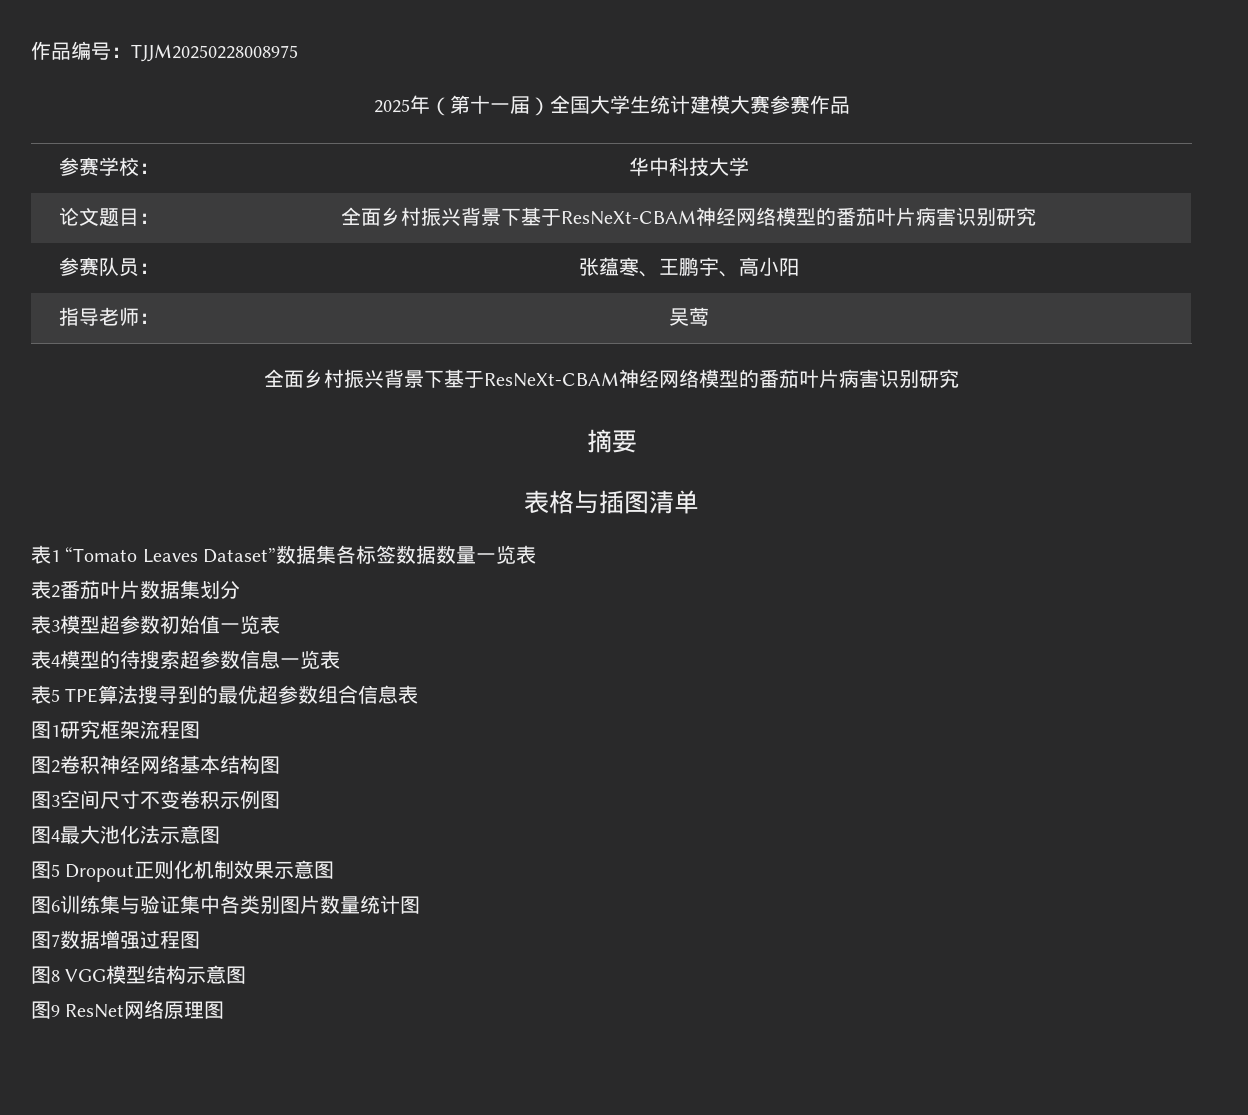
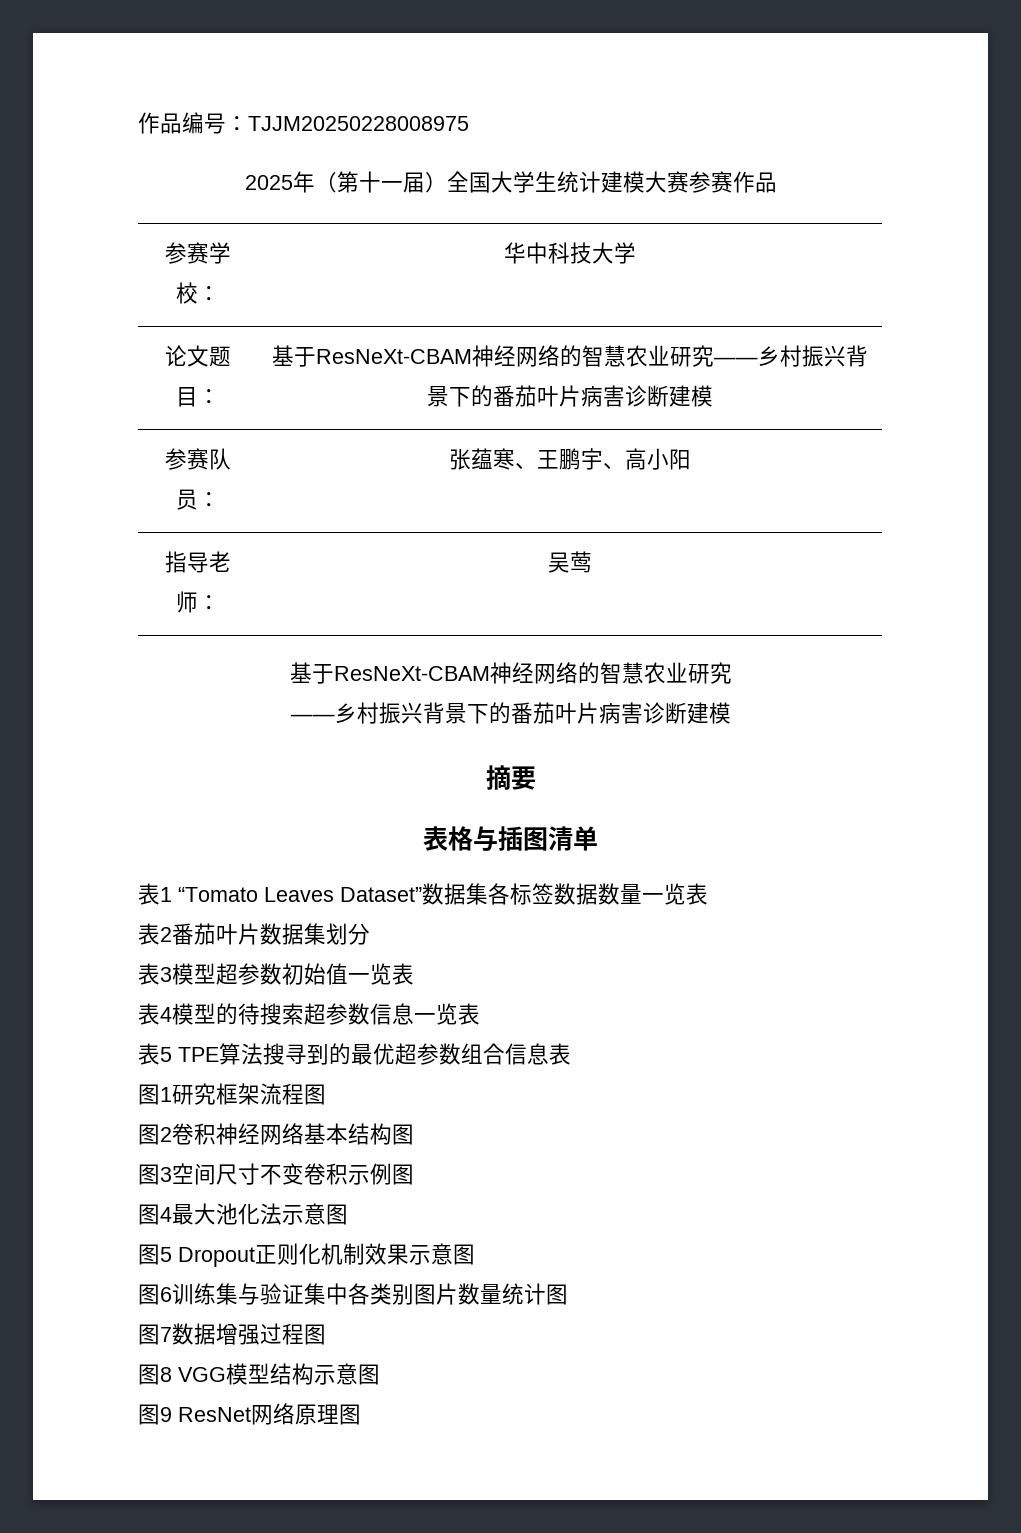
- 论文题目： | 全面乡村振兴背景下基于ResNeXt-CBAM神经网络模型的番茄叶片病害识别研究
+ 论文题目： | 基于ResNeXt-CBAM神经网络的智慧农业研究——乡村振兴背景下的番茄叶片病害诊断建模
  指导老师： | 吴莺
- 全面乡村振兴背景下基于ResNeXt-CBAM神经网络模型的番茄叶片病害识别研究
+ 基于ResNeXt-CBAM神经网络的智慧农业研究
+ ——乡村振兴背景下的番茄叶片病害诊断建模

